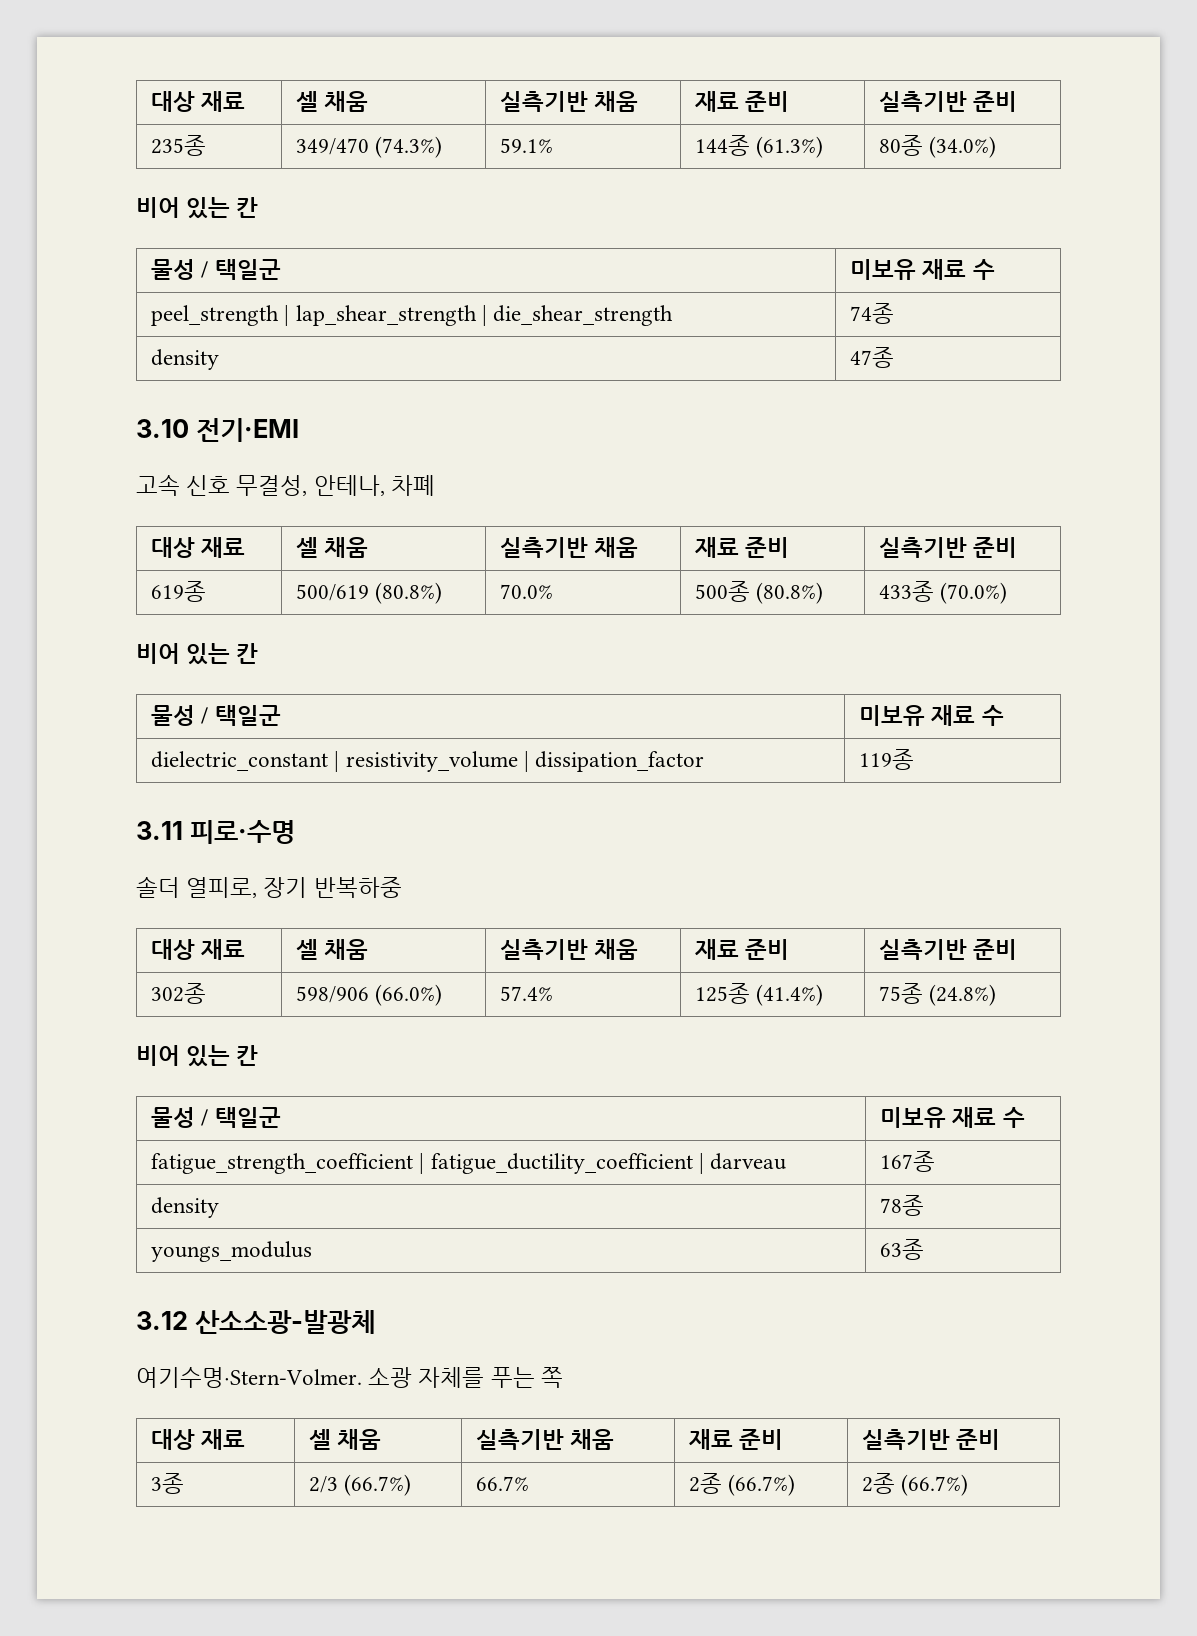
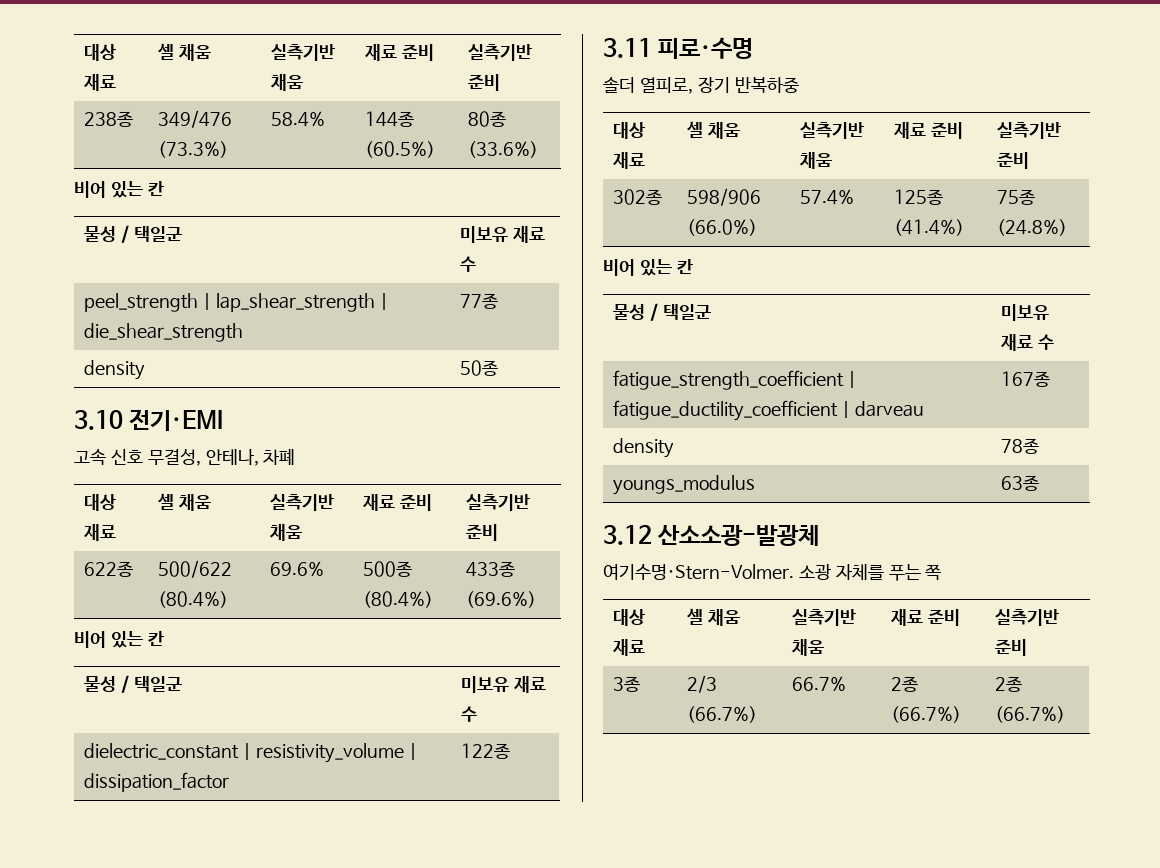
- 235종 | 349/470 (74.3%) | 59.1% | 144종 (61.3%) | 80종 (34.0%)
+ 238종 | 349/476 (73.3%) | 58.4% | 144종 (60.5%) | 80종 (33.6%)
- peel_strength | lap_shear_strength | die_shear_strength | 74종
- density | 47종
+ peel_strength | lap_shear_strength | die_shear_strength | 77종
+ density | 50종
- 619종 | 500/619 (80.8%) | 70.0% | 500종 (80.8%) | 433종 (70.0%)
+ 622종 | 500/622 (80.4%) | 69.6% | 500종 (80.4%) | 433종 (69.6%)
- dielectric_constant | resistivity_volume | dissipation_factor | 119종
+ dielectric_constant | resistivity_volume | dissipation_factor | 122종

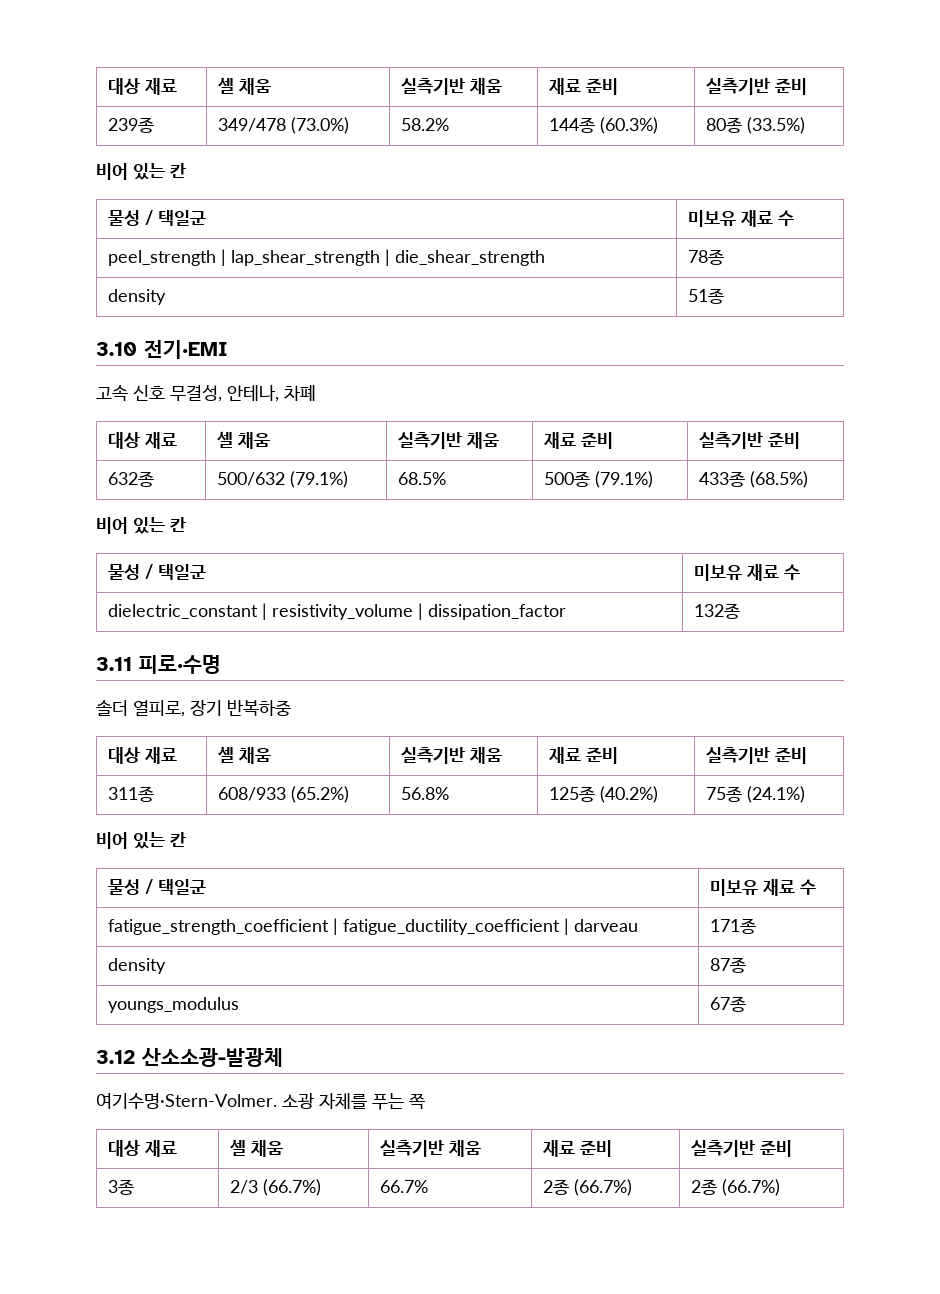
- 238종 | 349/476 (73.3%) | 58.4% | 144종 (60.5%) | 80종 (33.6%)
+ 239종 | 349/478 (73.0%) | 58.2% | 144종 (60.3%) | 80종 (33.5%)
- peel_strength | lap_shear_strength | die_shear_strength | 77종
- density | 50종
+ peel_strength | lap_shear_strength | die_shear_strength | 78종
+ density | 51종
- 622종 | 500/622 (80.4%) | 69.6% | 500종 (80.4%) | 433종 (69.6%)
+ 632종 | 500/632 (79.1%) | 68.5% | 500종 (79.1%) | 433종 (68.5%)
- dielectric_constant | resistivity_volume | dissipation_factor | 122종
+ dielectric_constant | resistivity_volume | dissipation_factor | 132종
- 302종 | 598/906 (66.0%) | 57.4% | 125종 (41.4%) | 75종 (24.8%)
+ 311종 | 608/933 (65.2%) | 56.8% | 125종 (40.2%) | 75종 (24.1%)
- fatigue_strength_coefficient | fatigue_ductility_coefficient | darveau | 167종
- density | 78종
+ fatigue_strength_coefficient | fatigue_ductility_coefficient | darveau | 171종
+ density | 87종
- youngs_modulus | 63종
+ youngs_modulus | 67종

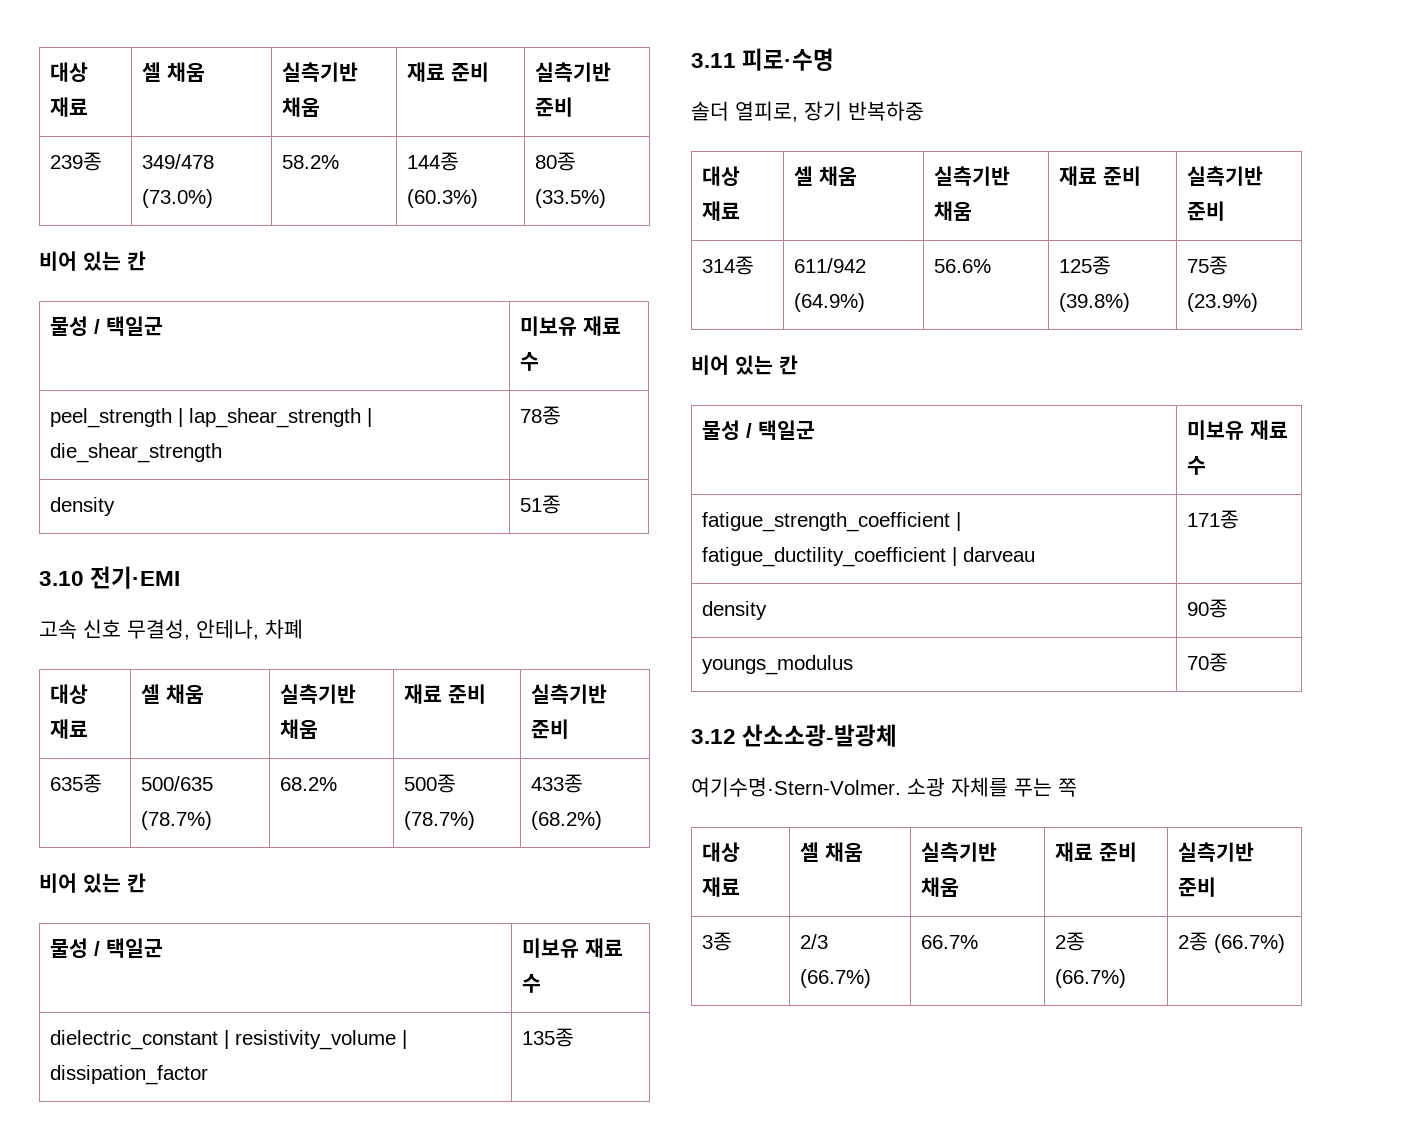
- 632종 | 500/632 (79.1%) | 68.5% | 500종 (79.1%) | 433종 (68.5%)
+ 635종 | 500/635 (78.7%) | 68.2% | 500종 (78.7%) | 433종 (68.2%)
- dielectric_constant | resistivity_volume | dissipation_factor | 132종
+ dielectric_constant | resistivity_volume | dissipation_factor | 135종
- 311종 | 608/933 (65.2%) | 56.8% | 125종 (40.2%) | 75종 (24.1%)
+ 314종 | 611/942 (64.9%) | 56.6% | 125종 (39.8%) | 75종 (23.9%)
- density | 87종
+ density | 90종
- youngs_modulus | 67종
+ youngs_modulus | 70종

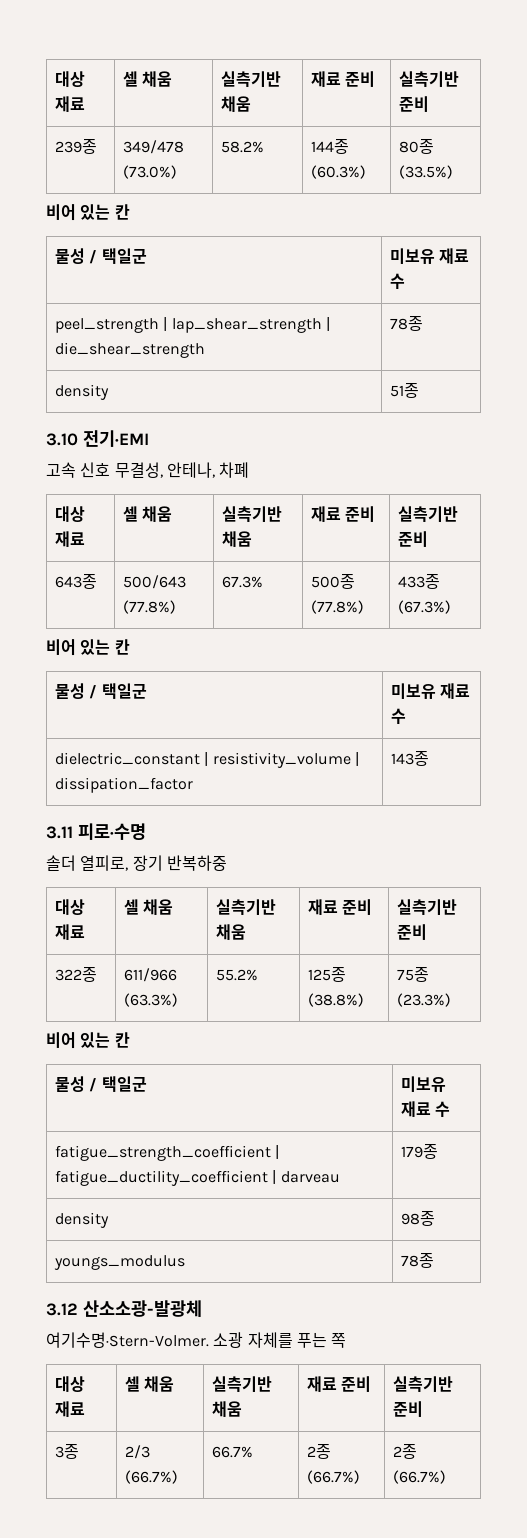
- 635종 | 500/635 (78.7%) | 68.2% | 500종 (78.7%) | 433종 (68.2%)
+ 643종 | 500/643 (77.8%) | 67.3% | 500종 (77.8%) | 433종 (67.3%)
- dielectric_constant | resistivity_volume | dissipation_factor | 135종
+ dielectric_constant | resistivity_volume | dissipation_factor | 143종
- 314종 | 611/942 (64.9%) | 56.6% | 125종 (39.8%) | 75종 (23.9%)
+ 322종 | 611/966 (63.3%) | 55.2% | 125종 (38.8%) | 75종 (23.3%)
- fatigue_strength_coefficient | fatigue_ductility_coefficient | darveau | 171종
- density | 90종
+ fatigue_strength_coefficient | fatigue_ductility_coefficient | darveau | 179종
+ density | 98종
- youngs_modulus | 70종
+ youngs_modulus | 78종

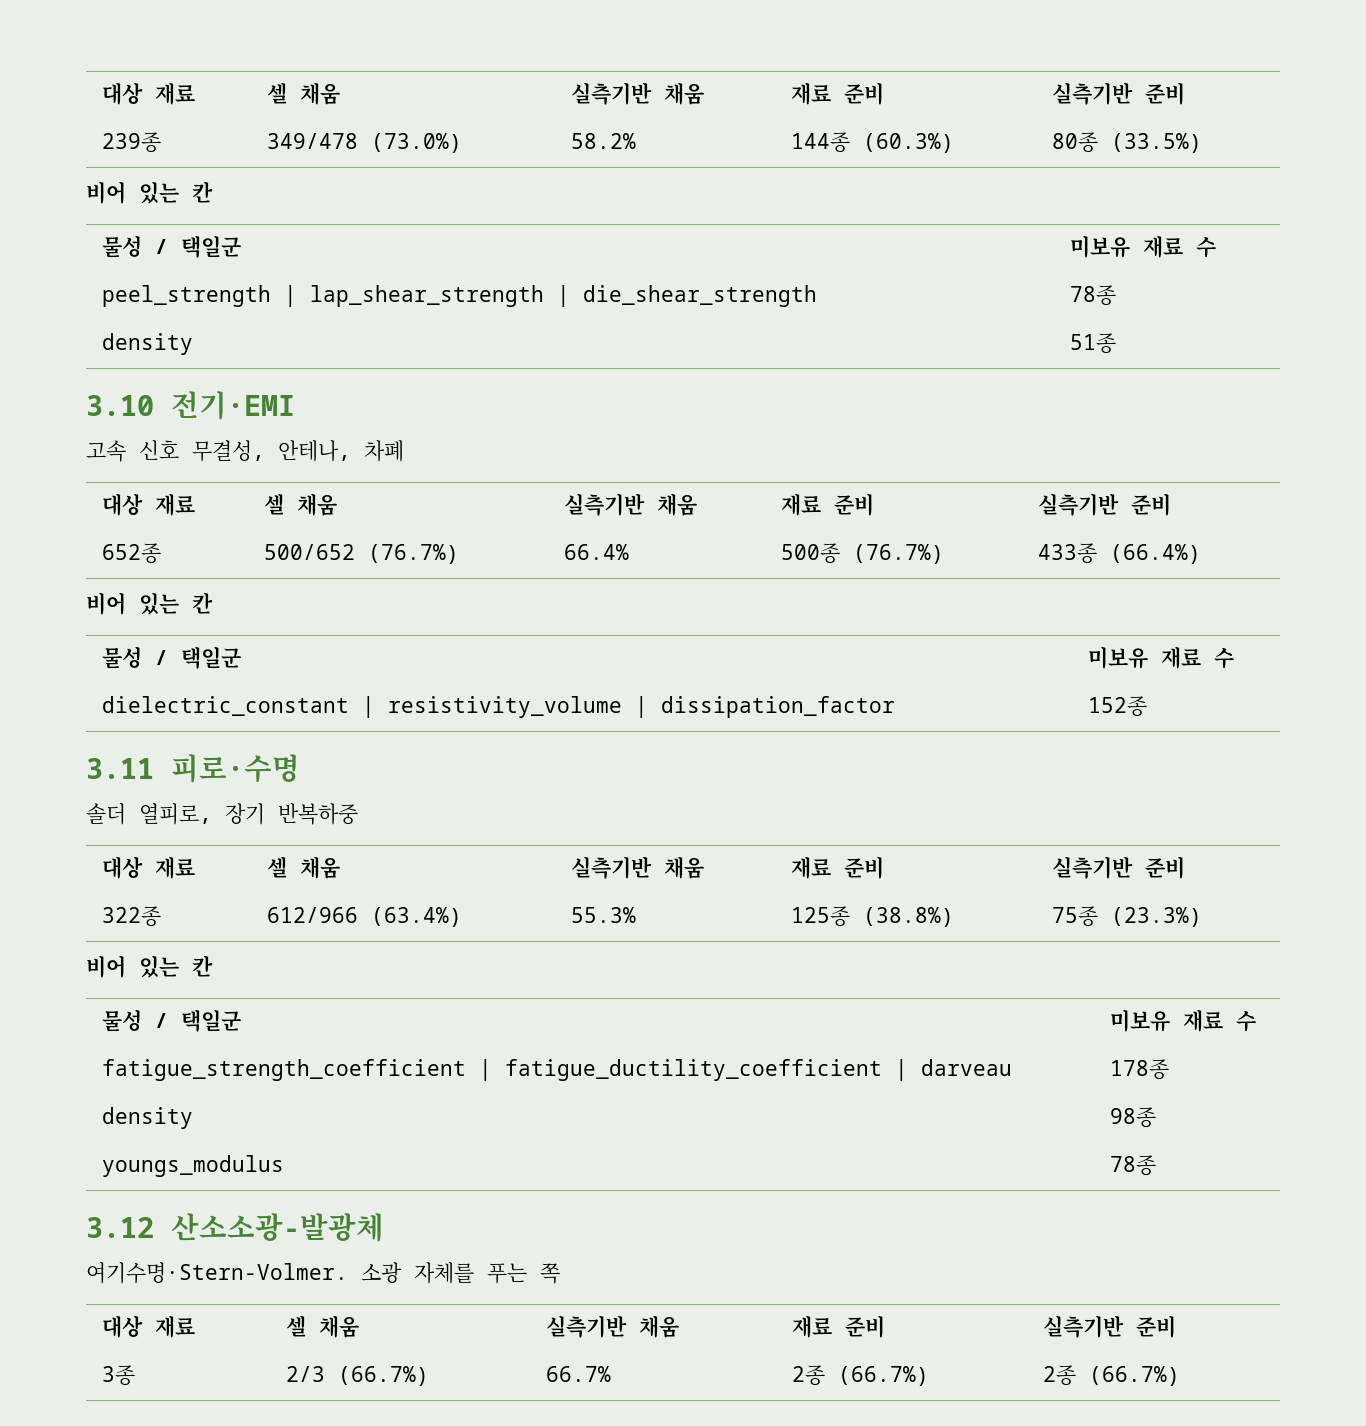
- 643종 | 500/643 (77.8%) | 67.3% | 500종 (77.8%) | 433종 (67.3%)
+ 652종 | 500/652 (76.7%) | 66.4% | 500종 (76.7%) | 433종 (66.4%)
- dielectric_constant | resistivity_volume | dissipation_factor | 143종
+ dielectric_constant | resistivity_volume | dissipation_factor | 152종
- 322종 | 611/966 (63.3%) | 55.2% | 125종 (38.8%) | 75종 (23.3%)
+ 322종 | 612/966 (63.4%) | 55.3% | 125종 (38.8%) | 75종 (23.3%)
- fatigue_strength_coefficient | fatigue_ductility_coefficient | darveau | 179종
+ fatigue_strength_coefficient | fatigue_ductility_coefficient | darveau | 178종

